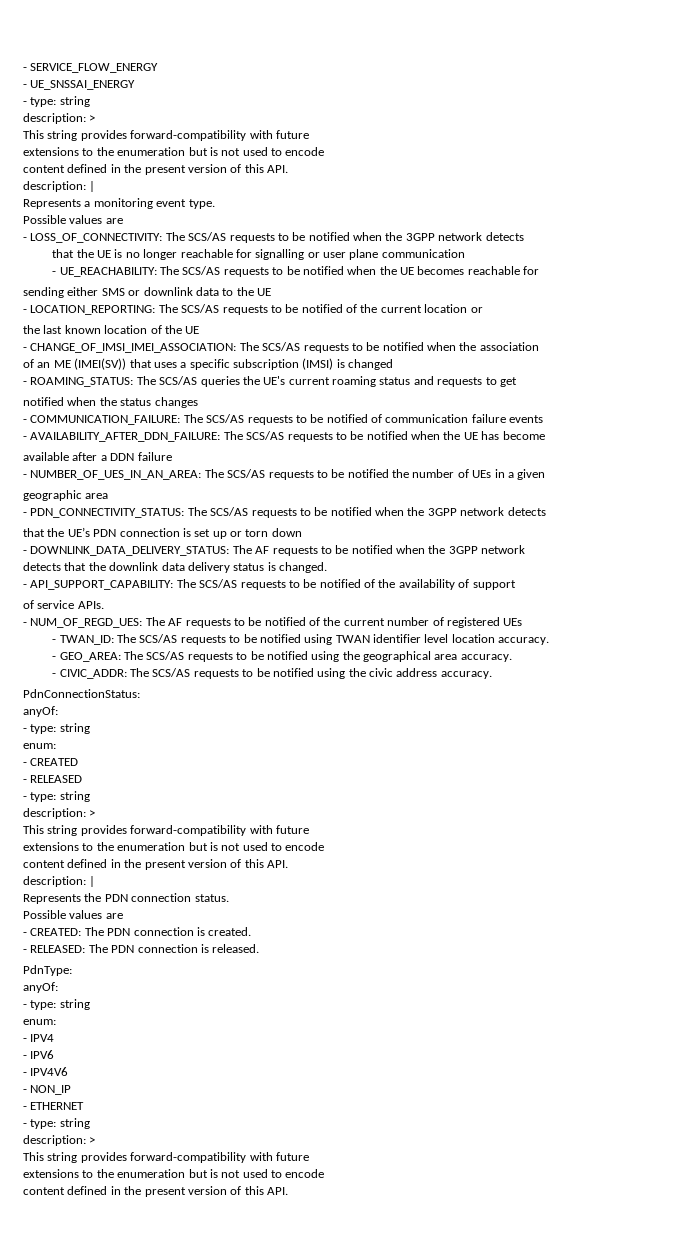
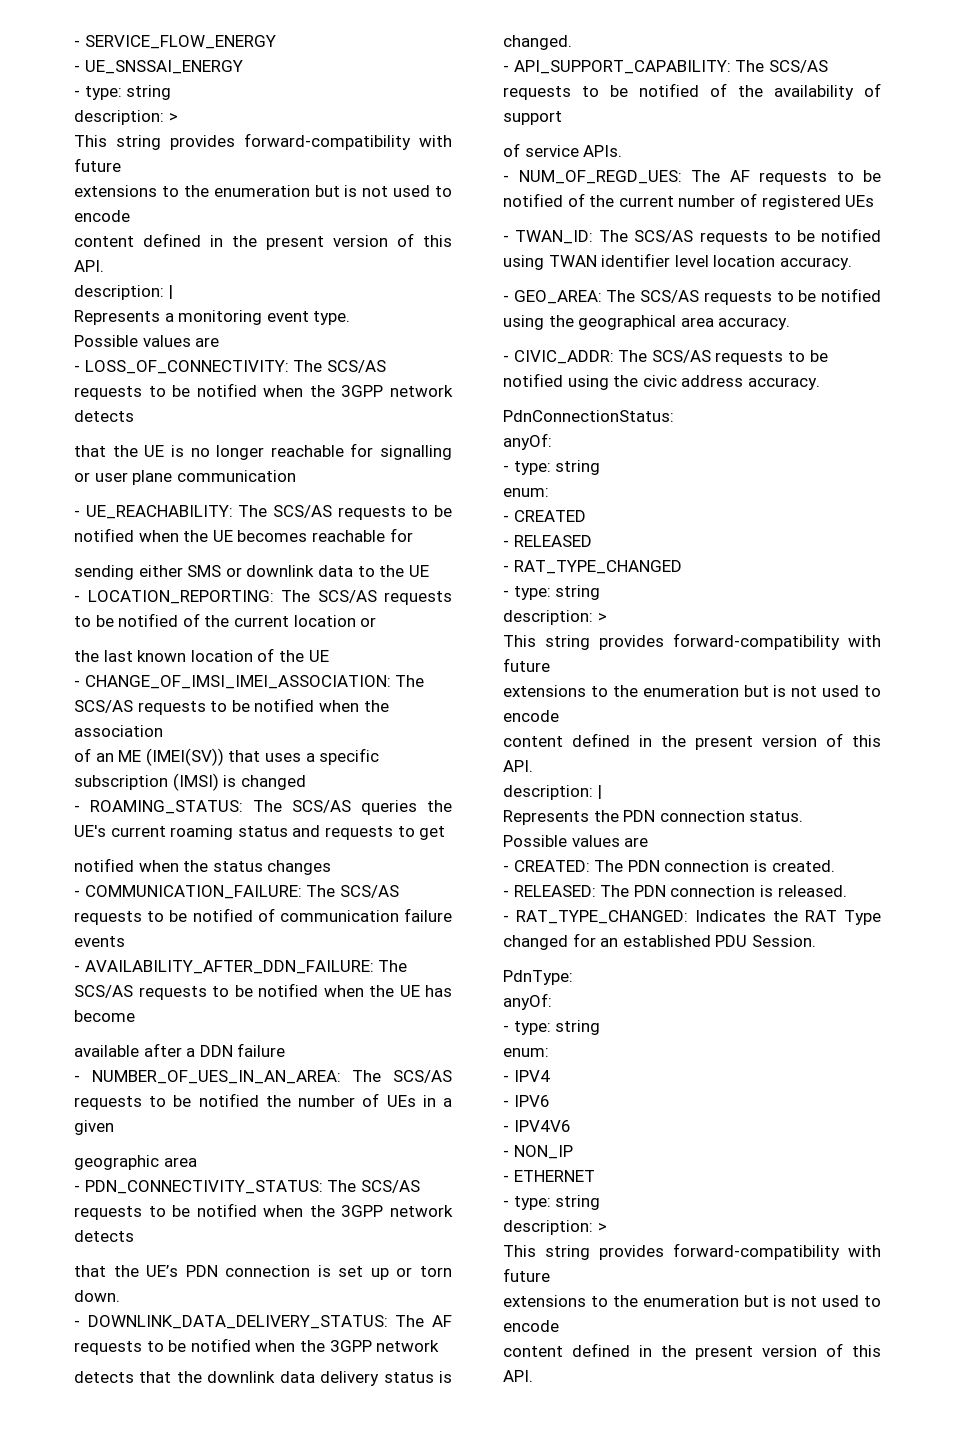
- that the UE’s PDN connection is set up or torn down
+ that the UE’s PDN connection is set up or torn down.
+ - RAT_TYPE_CHANGED
+ - RAT_TYPE_CHANGED: Indicates the RAT Type changed for an established PDU Session.

